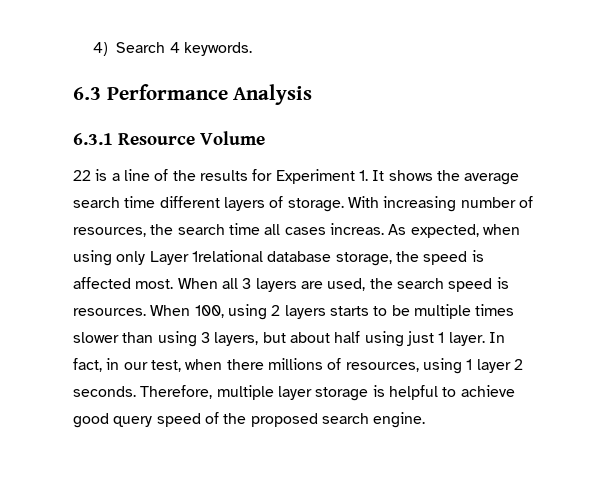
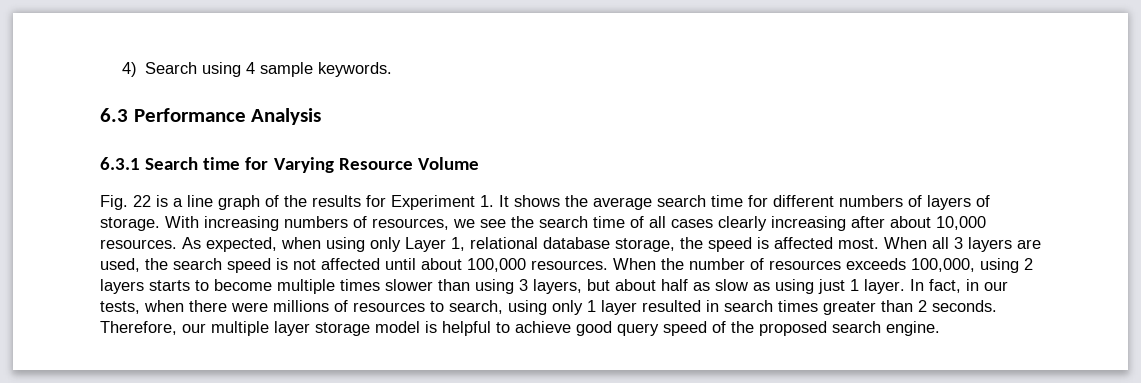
- 4) Search 4 keywords.
+ 4) Search using 4 sample keywords.
- 6.3.1 Resource Volume
+ 6.3.1 Search time for Varying Resource Volume
- 22 is a line of the results for Experiment 1. It shows the average search time different layers of storage.
+ Fig. 22 is a line graph of the results for Experiment 1. It shows the average search time for different numbers of layers of storage.
- With increasing number of resources, the search time all cases increas.
+ With increasing numbers of resources, we see the search time of all cases clearly increasing after about 10,000 resources.
- As expected, when using only Layer 1relational database storage, the speed is affected most.
+ As expected, when using only Layer 1, relational database storage, the speed is affected most.
- When all 3 layers are used, the search speed is resources. When 100, using 2 layers starts to be multiple times slower than using 3 layers, but about half using just 1 layer.
+ When all 3 layers are used, the search speed is not affected until about 100,000 resources. When the number of resources exceeds 100,000, using 2 layers starts to become multiple times slower than using 3 layers, but about half as slow as using just 1 layer.
- In fact, in our test, when there millions of resources, using 1 layer 2 seconds.
+ In fact, in our tests, when there were millions of resources to search, using only 1 layer resulted in search times greater than 2 seconds.
- Therefore, multiple layer storage is helpful to achieve good query speed of the proposed search engine.
+ Therefore, our multiple layer storage model is helpful to achieve good query speed of the proposed search engine.

